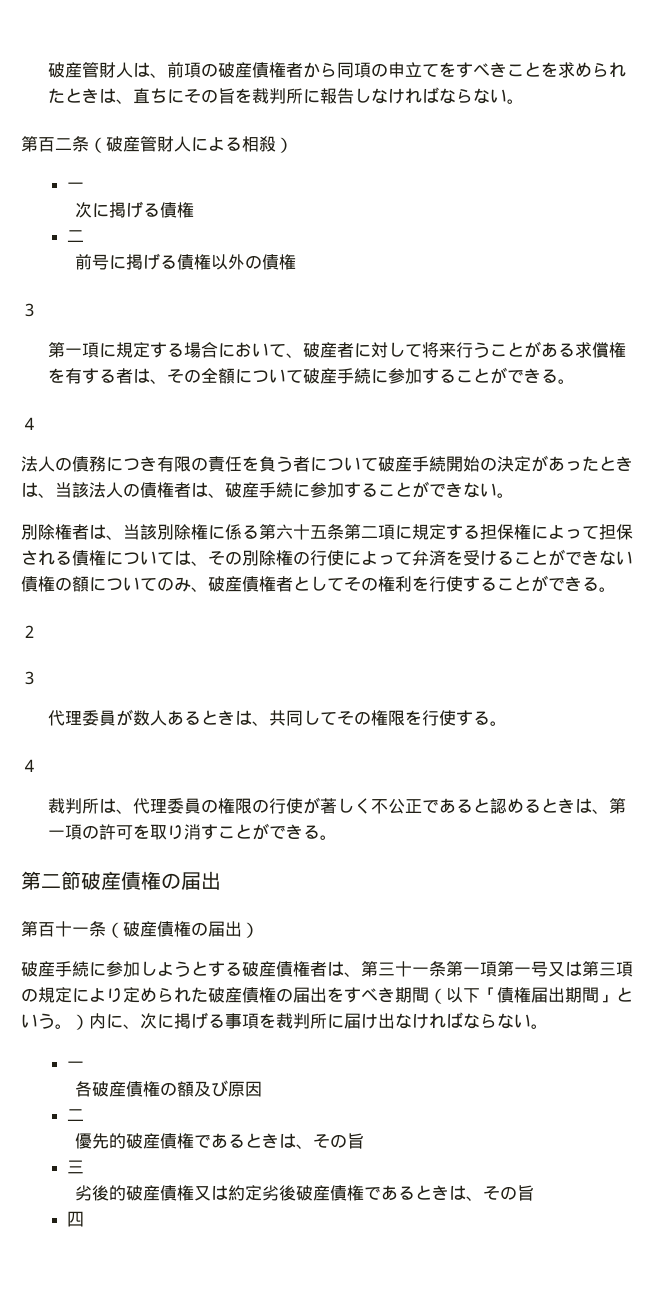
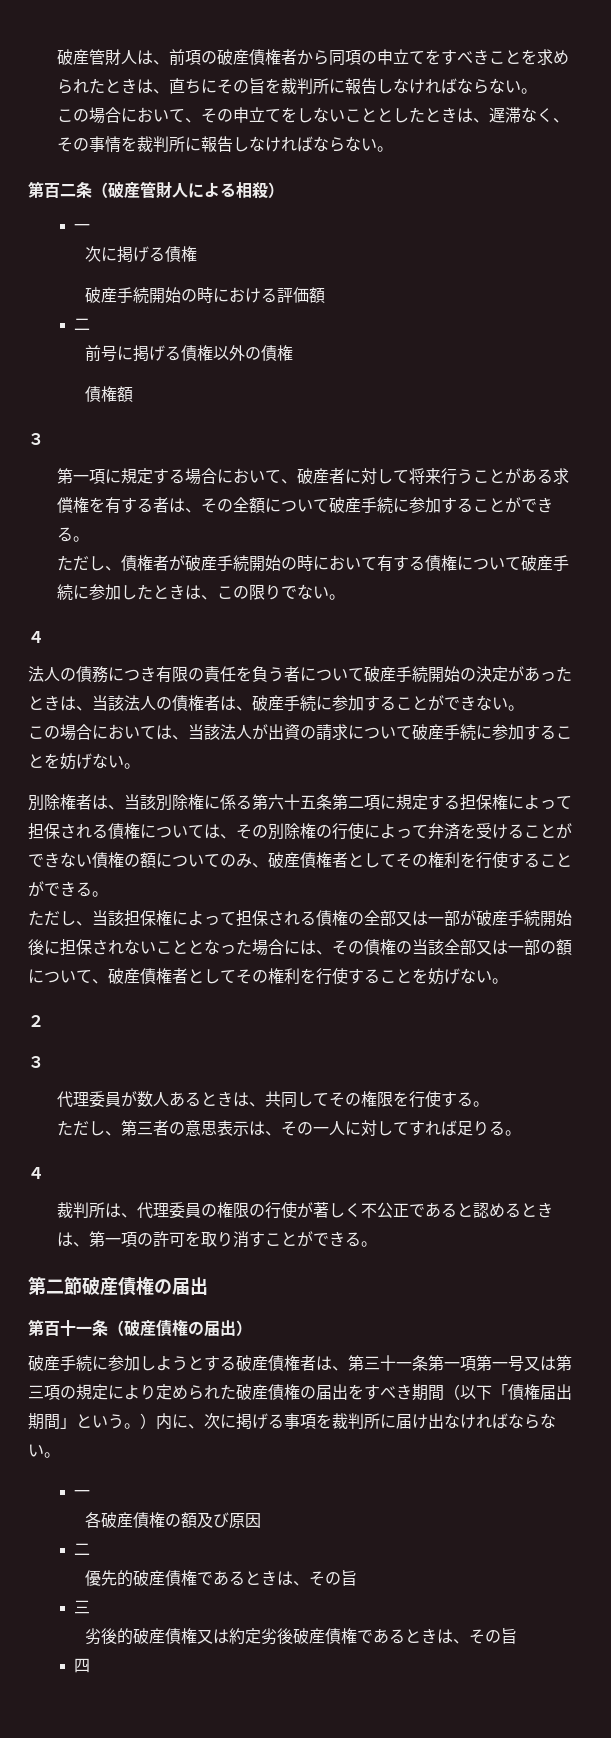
+ この場合において、その申立てをしないこととしたときは、遅滞なく、その事情を裁判所に報告しなければならない。
+ 破産手続開始の時における評価額
+ 債権額
+ ただし、債権者が破産手続開始の時において有する債権について破産手続に参加したときは、この限りでない。
+ この場合においては、当該法人が出資の請求について破産手続に参加することを妨げない。
+ ただし、当該担保権によって担保される債権の全部又は一部が破産手続開始後に担保されないこととなった場合には、その債権の当該全部又は一部の額について、破産債権者としてその権利を行使することを妨げない。
+ ただし、第三者の意思表示は、その一人に対してすれば足りる。

